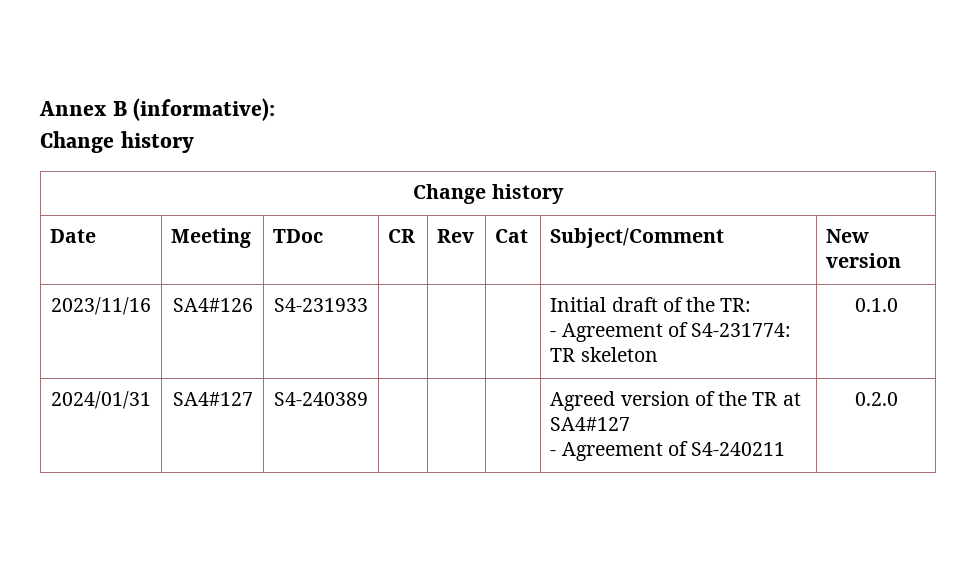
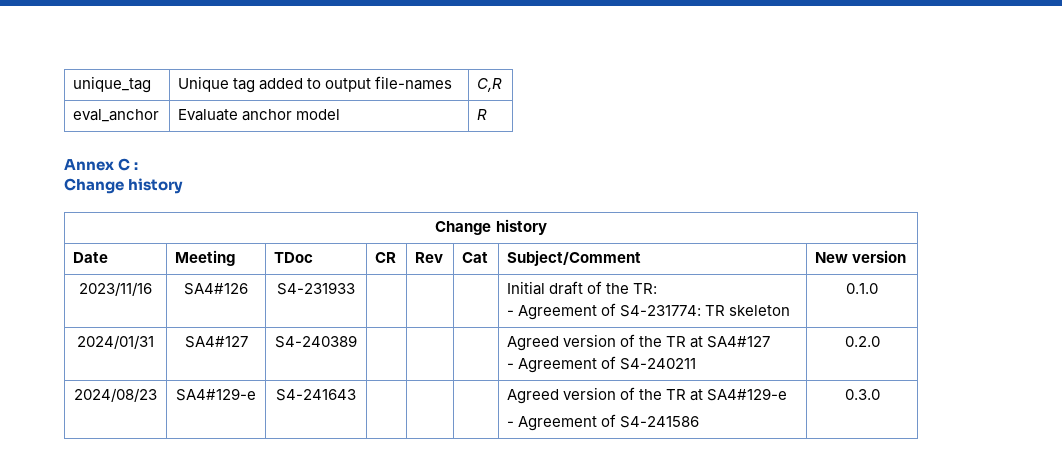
- Annex B (informative):
+ unique_tag | Unique tag added to output file-names | C,R
+ eval_anchor | Evaluate anchor model | R
+ Annex C :
+ 2024/08/23 | SA4#129-e | S4-241643 | | | | Agreed version of the TR at SA4#129-e
+ - Agreement of S4-241586 | 0.3.0

